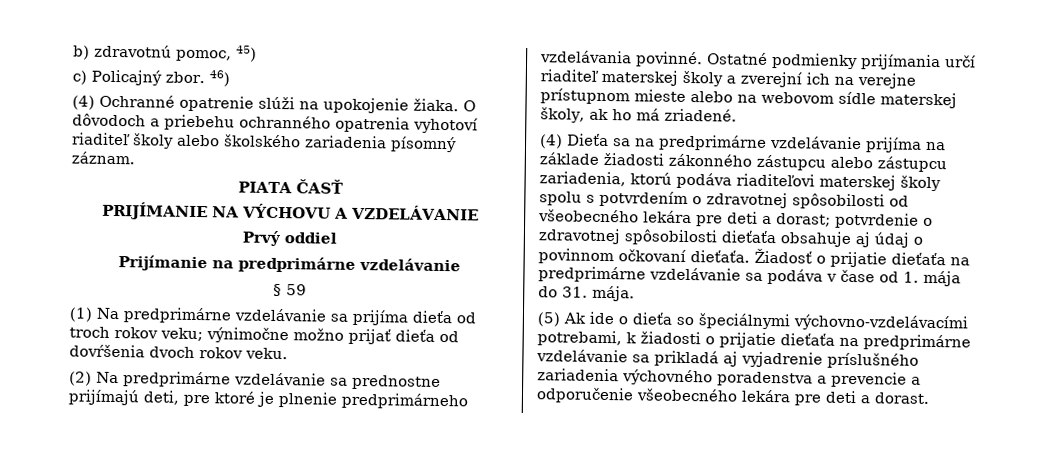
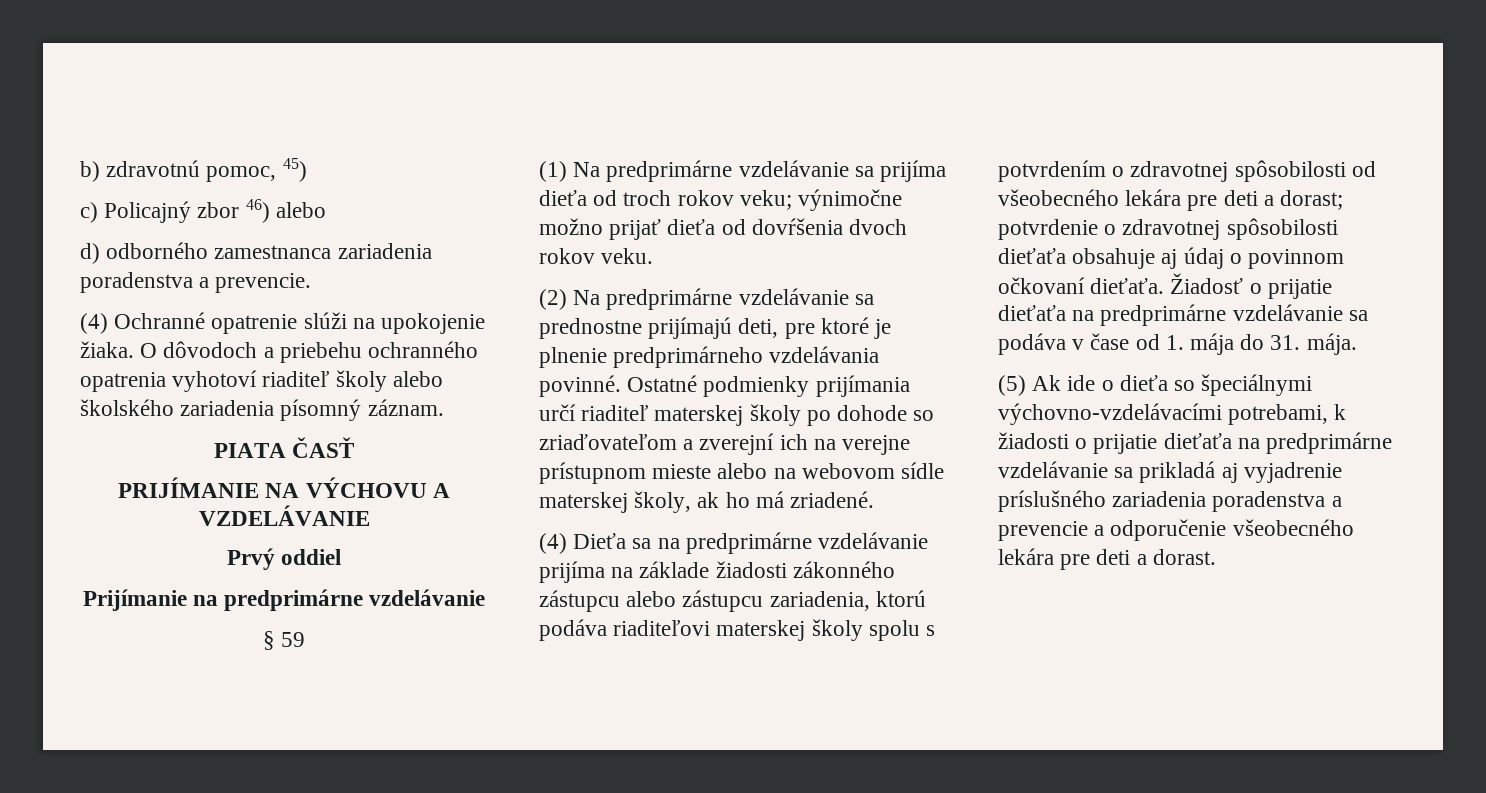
- c) Policajný zbor. 46)
+ c) Policajný zbor 46) alebo
+ d) odborného zamestnanca zariadenia poradenstva a prevencie.
- Ostatné podmienky prijímania určí riaditeľ materskej školy a zverejní ich na verejne prístupnom mieste alebo na webovom sídle materskej školy, ak ho má zriadené.
+ Ostatné podmienky prijímania určí riaditeľ materskej školy po dohode so zriaďovateľom a zverejní ich na verejne prístupnom mieste alebo na webovom sídle materskej školy, ak ho má zriadené.
- (5) Ak ide o dieťa so špeciálnymi výchovno-vzdelávacími potrebami, k žiadosti o prijatie dieťaťa na predprimárne vzdelávanie sa prikladá aj vyjadrenie príslušného zariadenia výchovného poradenstva a prevencie a odporučenie všeobecného lekára pre deti a dorast.
+ (5) Ak ide o dieťa so špeciálnymi výchovno-vzdelávacími potrebami, k žiadosti o prijatie dieťaťa na predprimárne vzdelávanie sa prikladá aj vyjadrenie príslušného zariadenia poradenstva a prevencie a odporučenie všeobecného lekára pre deti a dorast.

